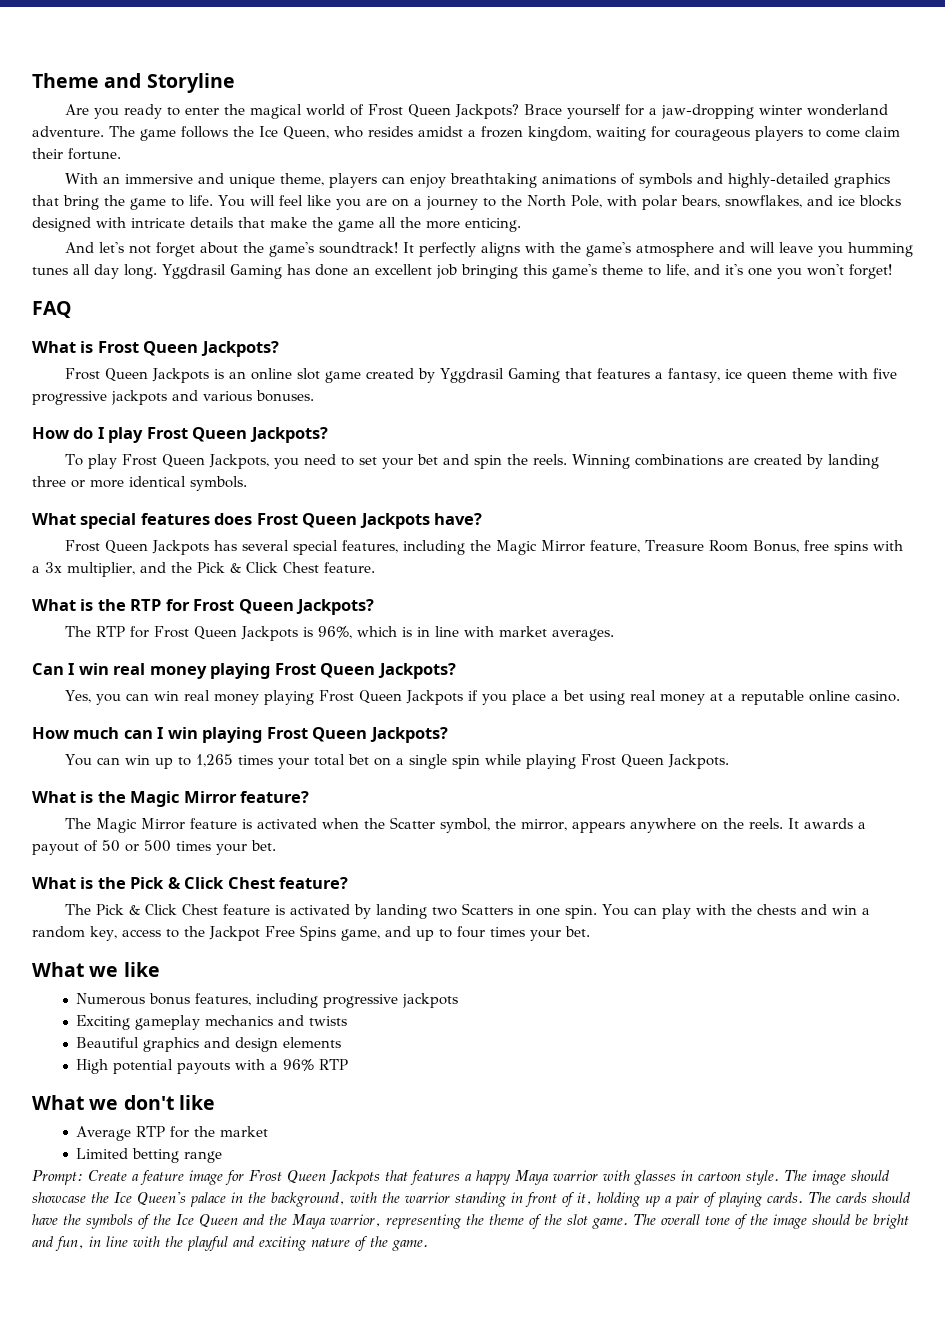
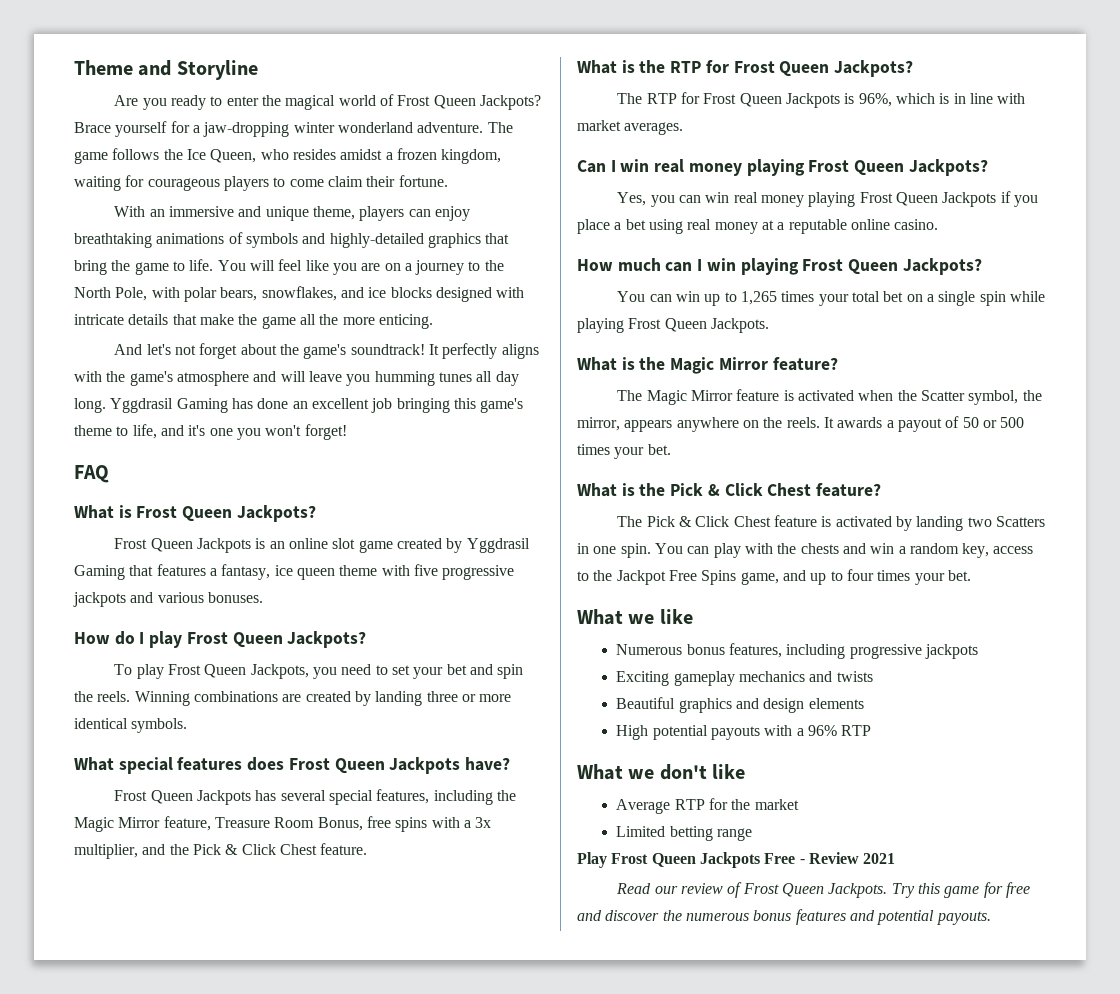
- Prompt: Create a feature image for Frost Queen Jackpots that features a happy Maya warrior with glasses in cartoon style. The image should showcase the Ice Queen's palace in the background, with the warrior standing in front of it, holding up a pair of playing cards. The cards should have the symbols of the Ice Queen and the Maya warrior, representing the theme of the slot game. The overall tone of the image should be bright and fun, in line with the playful and exciting nature of the game.
+ Play Frost Queen Jackpots Free - Review 2021
+ Read our review of Frost Queen Jackpots. Try this game for free and discover the numerous bonus features and potential payouts.

